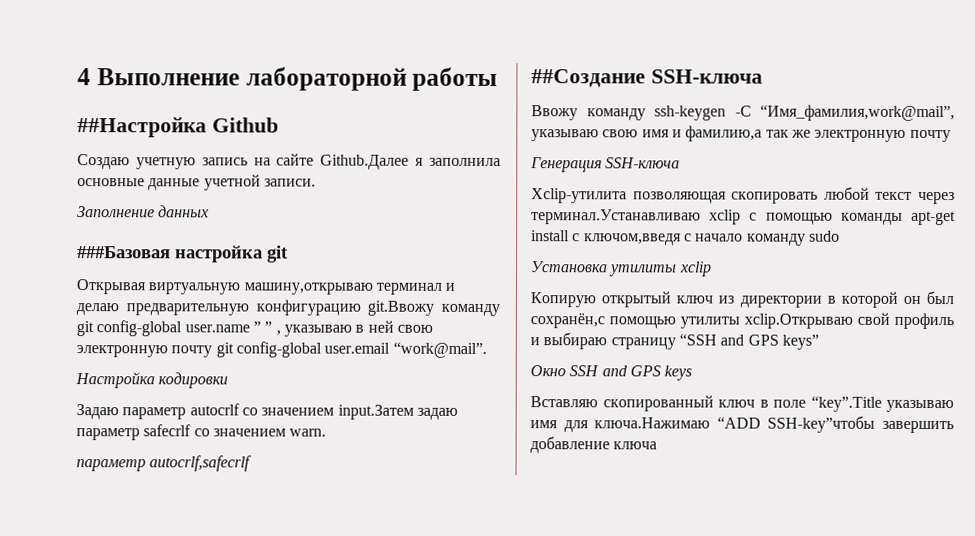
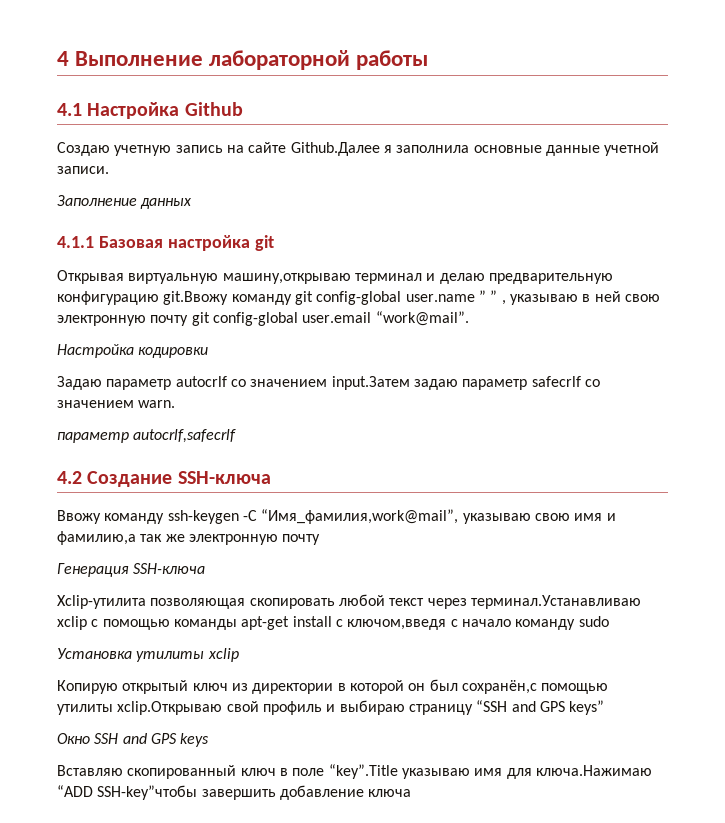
- ##Настройка Github
+ 4.1 Настройка Github
- ###Базовая настройка git
+ 4.1.1 Базовая настройка git
- ##Создание SSH-ключа
+ 4.2 Создание SSH-ключа

